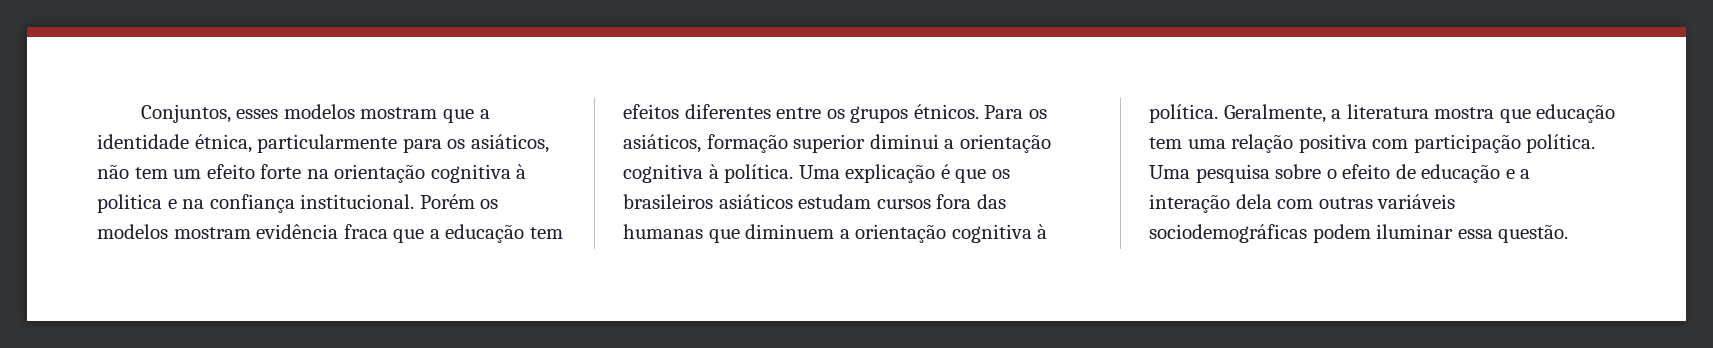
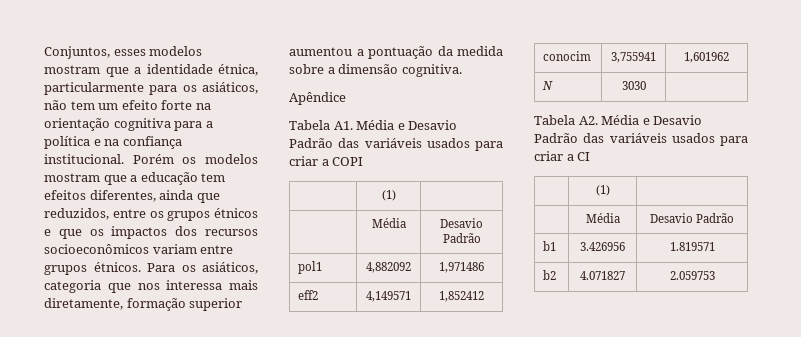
- Conjuntos, esses modelos mostram que a identidade étnica, particularmente para os asiáticos, não tem um efeito forte na orientação cognitiva à politica e na confiança institucional.
+ Conjuntos, esses modelos mostram que a identidade étnica, particularmente para os asiáticos, não tem um efeito forte na orientação cognitiva para a política e na confiança institucional.
- Porém os modelos mostram evidência fraca que a educação tem efeitos diferentes entre os grupos étnicos. Para os asiáticos, formação superior diminui a orientação cognitiva à política. Uma explicação é que os brasileiros asiáticos estudam cursos fora das humanas que diminuem a orientação cognitiva à política. Geralmente, a literatura mostra que educação tem uma relação positiva com participação política. Uma pesquisa sobre o efeito de educação e a interação dela com outras variáveis sociodemográficas podem iluminar essa questão.
+ Porém os modelos mostram que a educação tem efeitos diferentes, ainda que reduzidos, entre os grupos étnicos e que os impactos dos recursos socioeconômicos variam entre grupos étnicos. Para os asiáticos, categoria que nos interessa mais diretamente, formação superior aumentou a pontuação da medida sobre a dimensão cognitiva.
+ Apêndice
+ Tabela A1. Média e Desavio Padrão das variáveis usados para criar a COPI
+ | (1) |
+ | Média | Desavio Padrão
+ pol1 | 4,882092 | 1,971486
+ eff2 | 4,149571 | 1,852412
+ conocim | 3,755941 | 1,601962
+ N | 3030 |
+ Tabela A2. Média e Desavio Padrão das variáveis usados para criar a CI
+ | (1) |
+ | Média | Desavio Padrão
+ b1 | 3.426956 | 1.819571
+ b2 | 4.071827 | 2.059753

